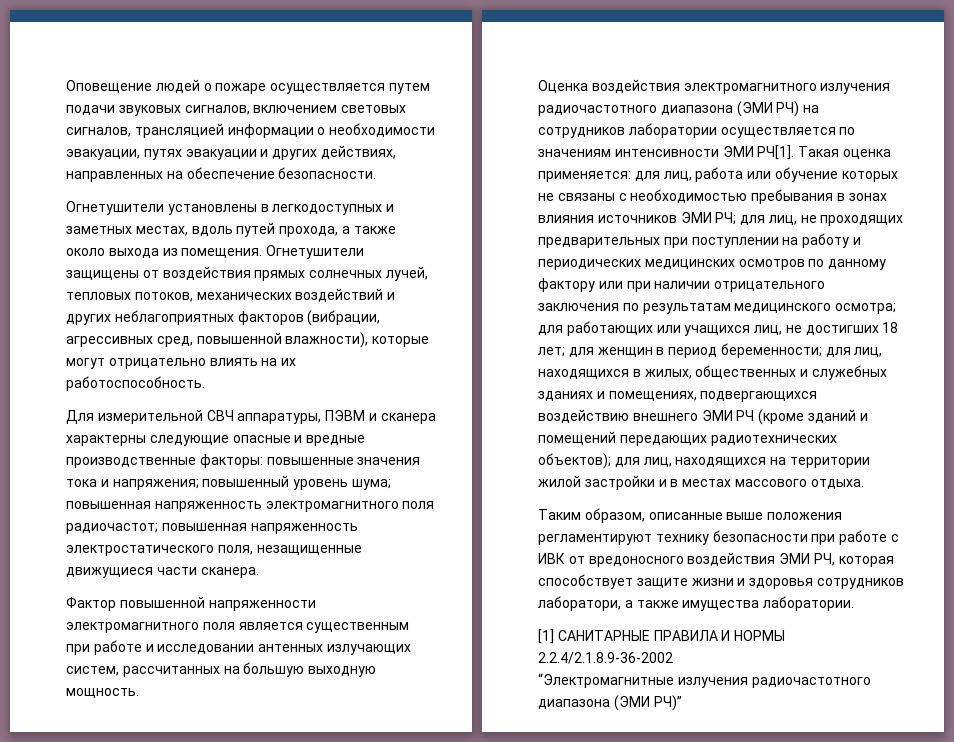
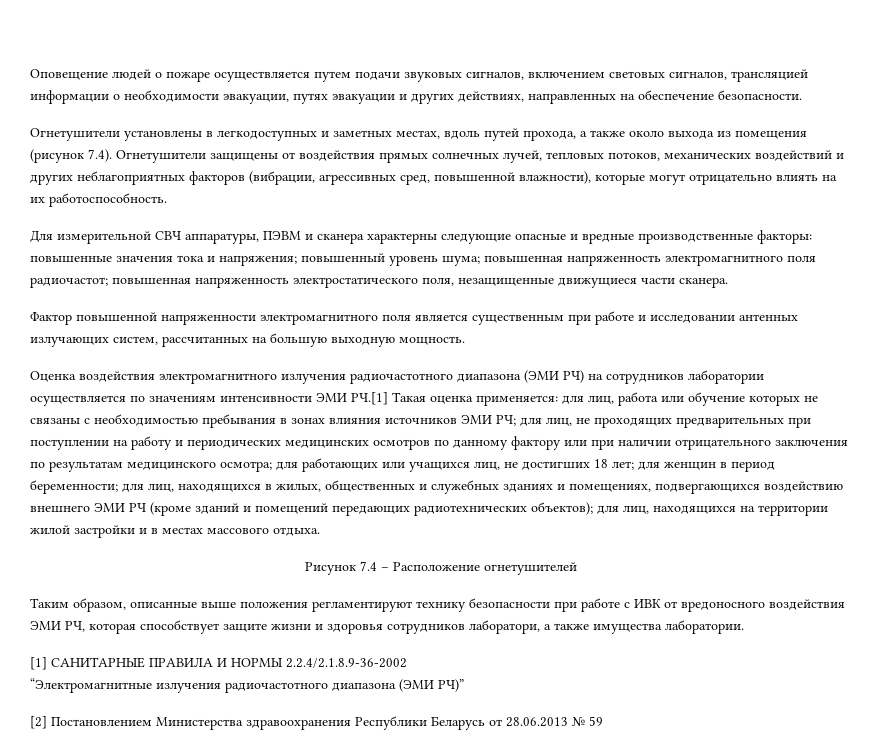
- Огнетушители установлены в легкодоступных и заметных местах, вдоль путей прохода, а также около выхода из помещения. Огнетушители защищены от воздействия прямых солнечных лучей, тепловых потоков, механических воздействий и других неблагоприятных факторов (вибрации, агрессивных сред, повышенной влажности), которые могут отрицательно влиять на их работоспособность.
+ Огнетушители установлены в легкодоступных и заметных местах, вдоль путей прохода, а также около выхода из помещения (рисунок 7.4). Огнетушители защищены от воздействия прямых солнечных лучей, тепловых потоков, механических воздействий и других неблагоприятных факторов (вибрации, агрессивных сред, повышенной влажности), которые могут отрицательно влиять на их работоспособность.
- Оценка воздействия электромагнитного излучения радиочастотного диапазона (ЭМИ РЧ) на сотрудников лаборатории осуществляется по значениям интенсивности ЭМИ РЧ[1]. Такая оценка применяется:
+ Оценка воздействия электромагнитного излучения радиочастотного диапазона (ЭМИ РЧ) на сотрудников лаборатории осуществляется по значениям интенсивности ЭМИ РЧ.[1] Такая оценка применяется:
+ Рисунок 7.4 – Расположение огнетушителей
+ [2] Постановлением Министерства здравоохранения Республики Беларусь от 28.06.2013 № 59

